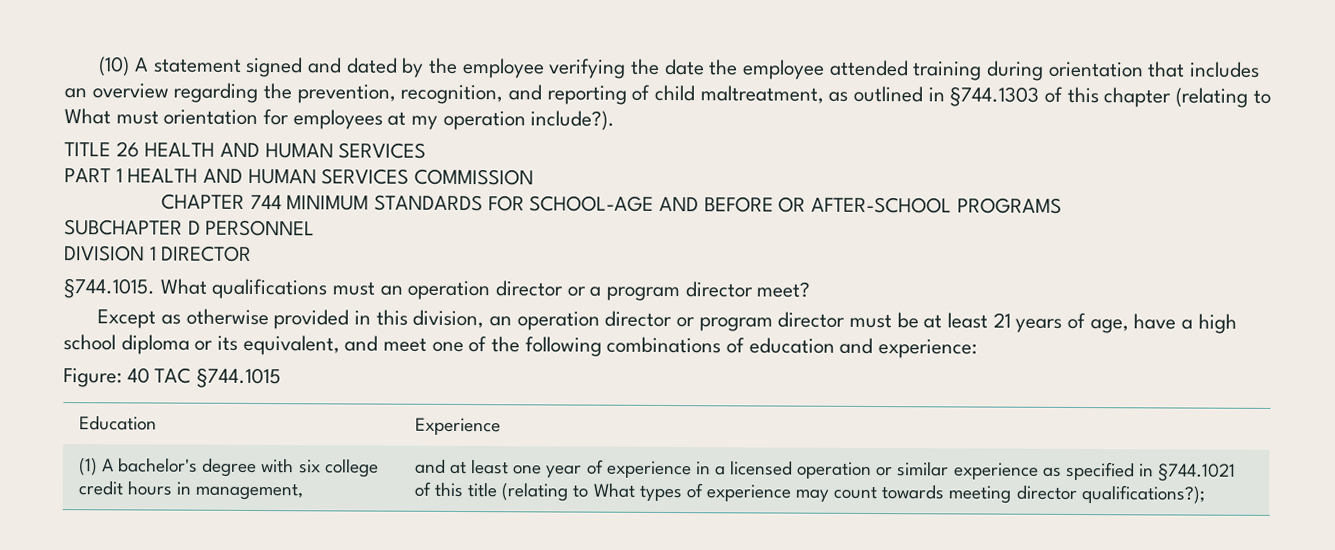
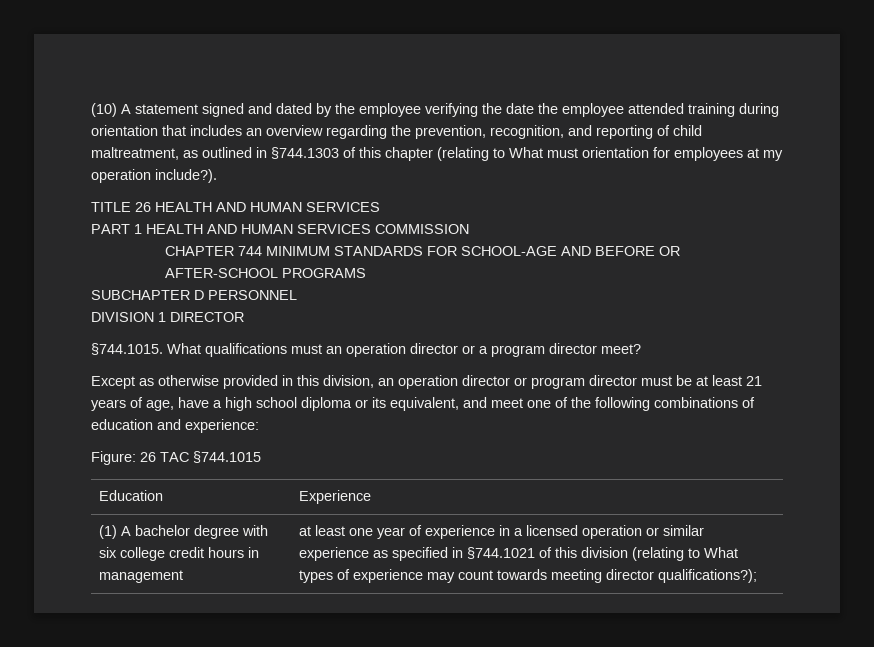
- Figure: 40 TAC §744.1015
+ Figure: 26 TAC §744.1015
- (1) A bachelor's degree with six college credit hours in management, | and at least one year of experience in a licensed operation or similar experience as specified in §744.1021 of this title (relating to What types of experience may count towards meeting director qualifications?);
+ (1) A bachelor degree with six college credit hours in management | at least one year of experience in a licensed operation or similar experience as specified in §744.1021 of this division (relating to What types of experience may count towards meeting director qualifications?);

